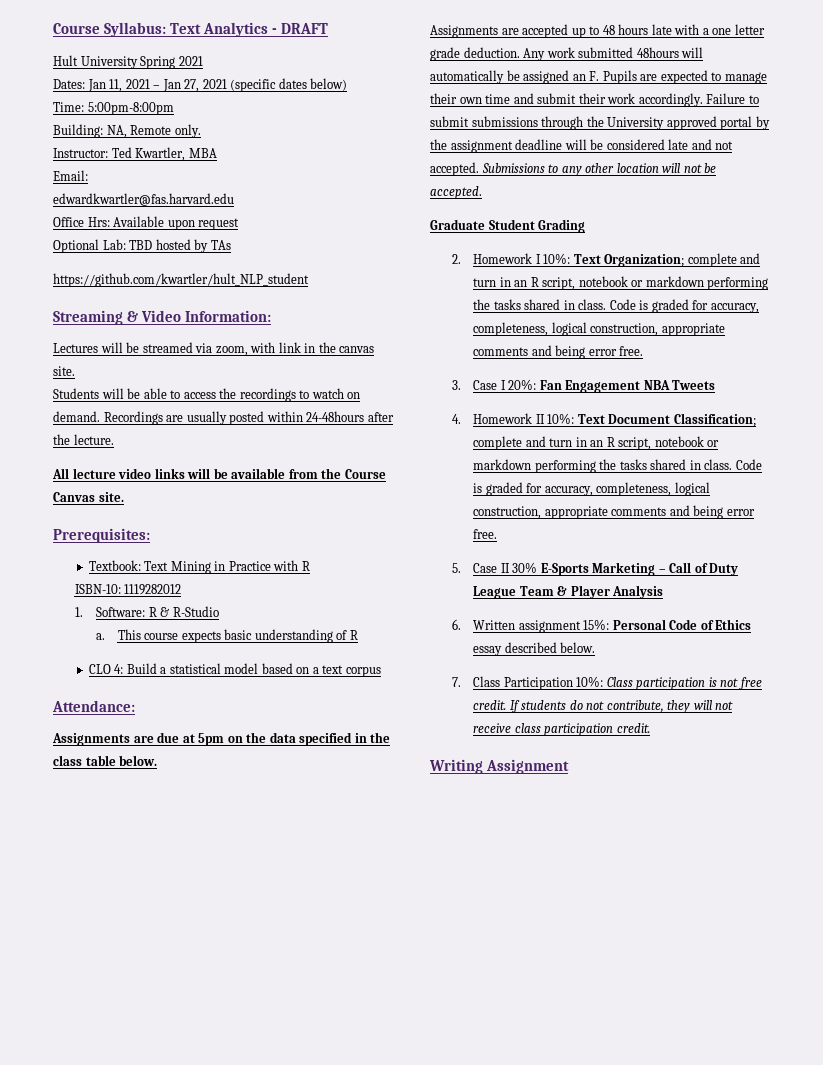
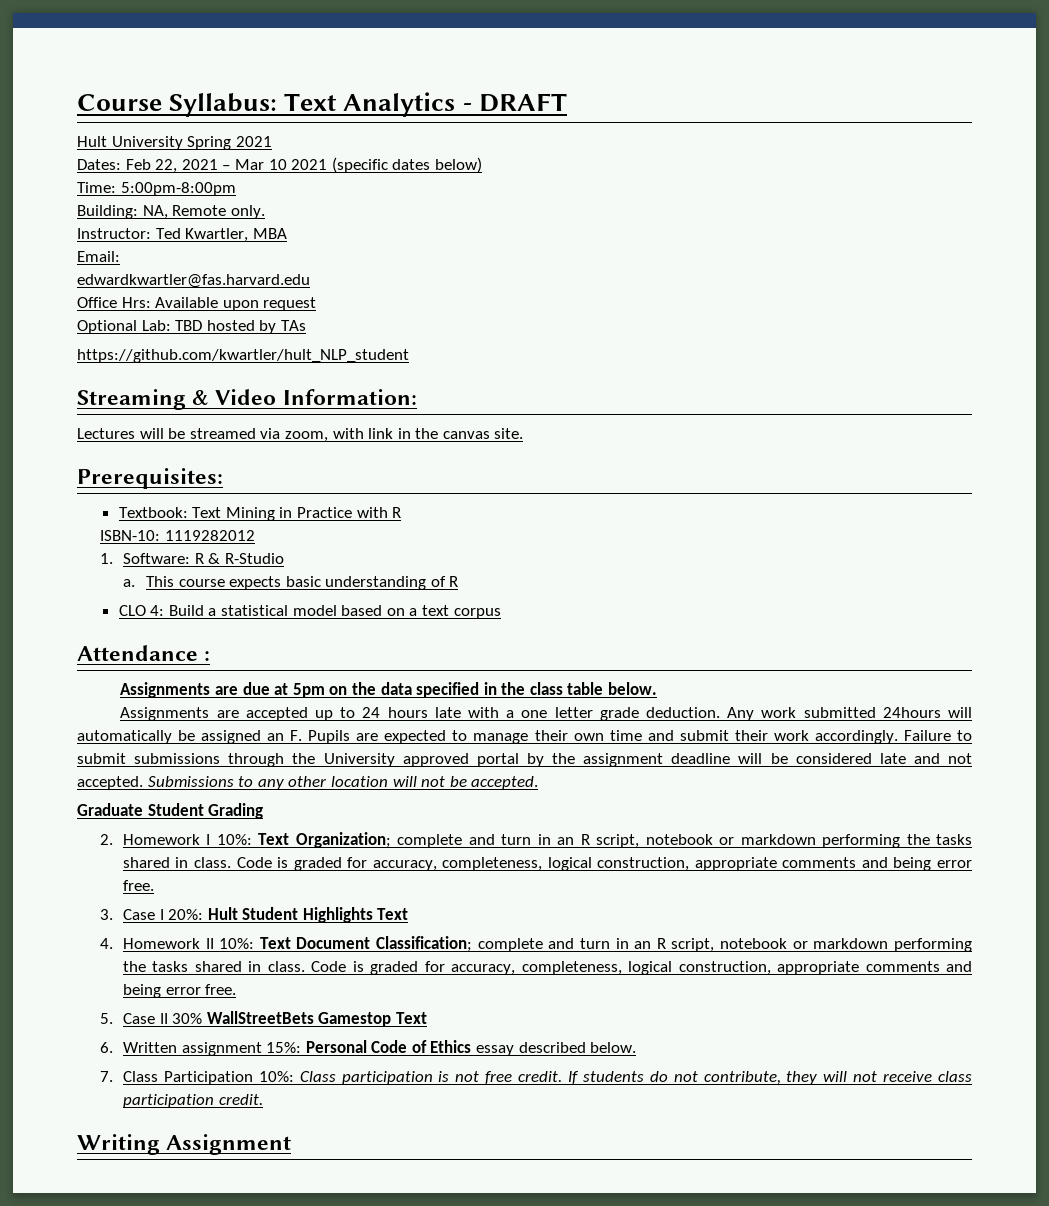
- Dates: Jan 11, 2021 – Jan 27, 2021 (specific dates below)
+ Dates: Feb 22, 2021 – Mar 10 2021 (specific dates below)
- Students will be able to access the recordings to watch on demand. Recordings are usually posted within 24-48hours after the lecture.
- All lecture video links will be available from the Course Canvas site.
- Attendance:
+ Attendance :
- Assignments are accepted up to 48 hours late with a one letter grade deduction.
+ Assignments are accepted up to 24 hours late with a one letter grade deduction.
- Any work submitted 48hours will automatically be assigned an F. Pupils are expected to manage their own time and submit their work accordingly.
+ Any work submitted 24hours will automatically be assigned an F. Pupils are expected to manage their own time and submit their work accordingly.
- 3. Case I 20%: Fan Engagement NBA Tweets
+ 3. Case I 20%: Hult Student Highlights Text
- 5. Case II 30% E-Sports Marketing – Call of Duty League Team & Player Analysis
+ 5. Case II 30% WallStreetBets Gamestop Text

